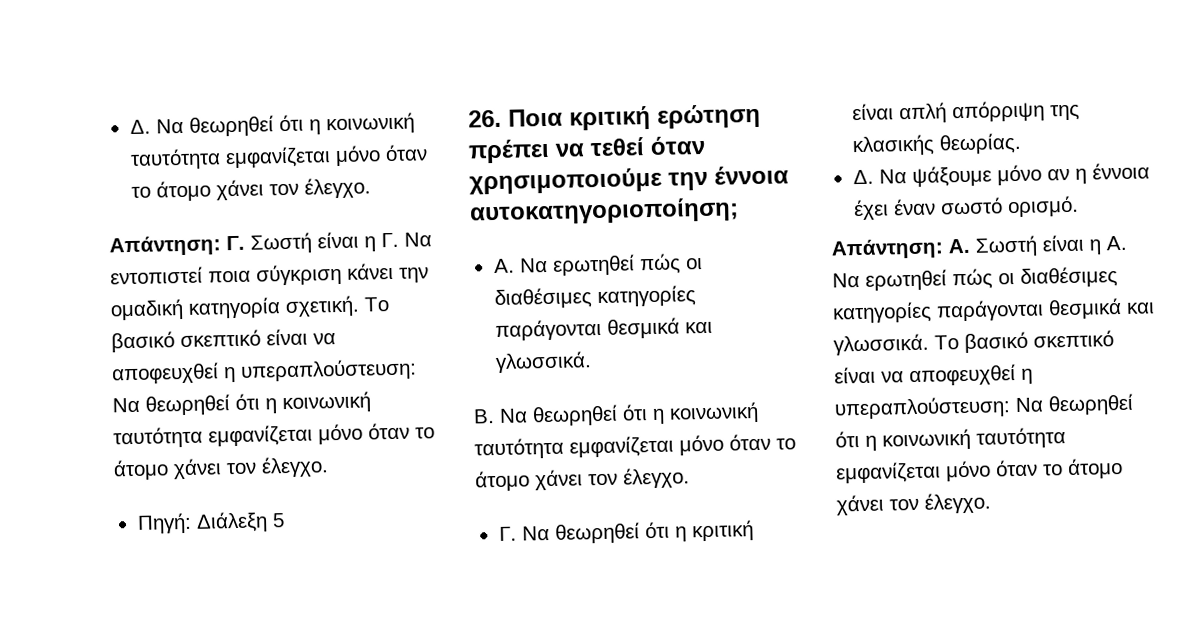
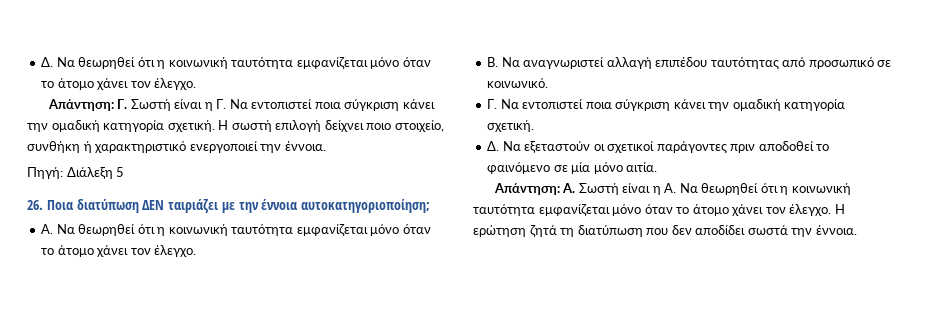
- Απάντηση: Γ. Σωστή είναι η Γ. Να εντοπιστεί ποια σύγκριση κάνει την ομαδική κατηγορία σχετική. Το βασικό σκεπτικό είναι να αποφευχθεί η υπεραπλούστευση: Να θεωρηθεί ότι η κοινωνική ταυτότητα εμφανίζεται μόνο όταν το άτομο χάνει τον έλεγχο.
+ Απάντηση: Γ. Σωστή είναι η Γ. Να εντοπιστεί ποια σύγκριση κάνει την ομαδική κατηγορία σχετική. Η σωστή επιλογή δείχνει ποιο στοιχείο, συνθήκη ή χαρακτηριστικό ενεργοποιεί την έννοια.
+ Πηγή: Διάλεξη 5
+ 26. Ποια διατύπωση ΔΕΝ ταιριάζει με την έννοια αυτοκατηγοριοποίηση;
+ Α. Να θεωρηθεί ότι η κοινωνική ταυτότητα εμφανίζεται μόνο όταν το άτομο χάνει τον έλεγχο.
- Πηγή: Διάλεξη 5
- 26. Ποια κριτική ερώτηση πρέπει να τεθεί όταν χρησιμοποιούμε την έννοια αυτοκατηγοριοποίηση;
- Α. Να ερωτηθεί πώς οι διαθέσιμες κατηγορίες παράγονται θεσμικά και γλωσσικά.
- Β. Να θεωρηθεί ότι η κοινωνική ταυτότητα εμφανίζεται μόνο όταν το άτομο χάνει τον έλεγχο.
- Γ. Να θεωρηθεί ότι η κριτική είναι απλή απόρριψη της κλασικής θεωρίας.
- Δ. Να ψάξουμε μόνο αν η έννοια έχει έναν σωστό ορισμό.
- Απάντηση: Α. Σωστή είναι η Α. Να ερωτηθεί πώς οι διαθέσιμες κατηγορίες παράγονται θεσμικά και γλωσσικά. Το βασικό σκεπτικό είναι να αποφευχθεί η υπεραπλούστευση: Να θεωρηθεί ότι η κοινωνική ταυτότητα εμφανίζεται μόνο όταν το άτομο χάνει τον έλεγχο.
+ Β. Να αναγνωριστεί αλλαγή επιπέδου ταυτότητας από προσωπικό σε κοινωνικό.
+ Γ. Να εντοπιστεί ποια σύγκριση κάνει την ομαδική κατηγορία σχετική.
+ Δ. Να εξεταστούν οι σχετικοί παράγοντες πριν αποδοθεί το φαινόμενο σε μία μόνο αιτία.
+ Απάντηση: Α. Σωστή είναι η Α. Να θεωρηθεί ότι η κοινωνική ταυτότητα εμφανίζεται μόνο όταν το άτομο χάνει τον έλεγχο. Η ερώτηση ζητά τη διατύπωση που δεν αποδίδει σωστά την έννοια.

